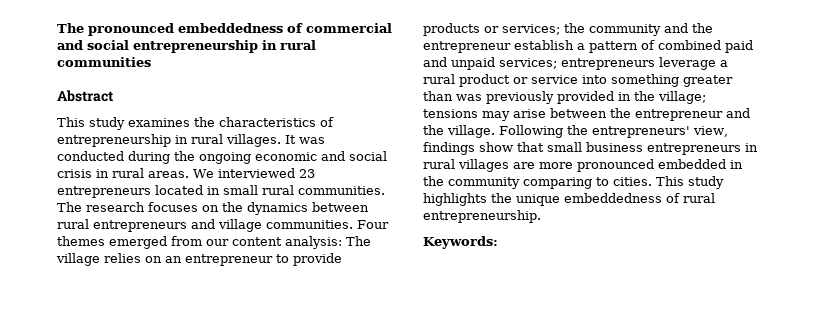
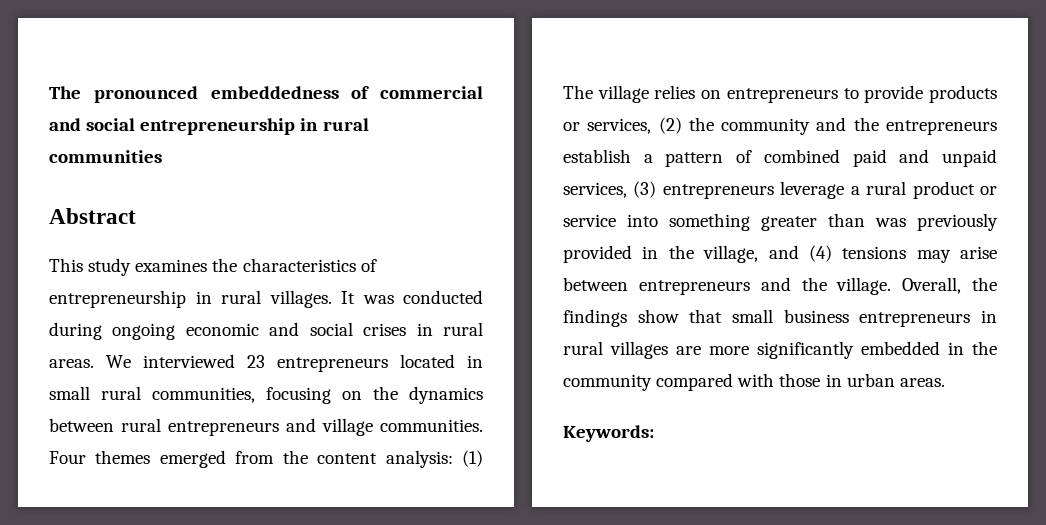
- It was conducted during the ongoing economic and social crisis in rural areas.
+ It was conducted during ongoing economic and social crises in rural areas.
- We interviewed 23 entrepreneurs located in small rural communities. The research focuses on the dynamics between rural entrepreneurs and village communities.
+ We interviewed 23 entrepreneurs located in small rural communities, focusing on the dynamics between rural entrepreneurs and village communities.
- Four themes emerged from our content analysis: The village relies on an entrepreneur to provide products or services; the community and the entrepreneur establish a pattern of combined paid and unpaid services; entrepreneurs leverage a rural product or service into something greater than was previously provided in the village; tensions may arise between the entrepreneur and the village.
+ Four themes emerged from the content analysis: (1) The village relies on entrepreneurs to provide products or services, (2) the community and the entrepreneurs establish a pattern of combined paid and unpaid services, (3) entrepreneurs leverage a rural product or service into something greater than was previously provided in the village, and (4) tensions may arise between entrepreneurs and the village.
- Following the entrepreneurs' view, findings show that small business entrepreneurs in rural villages are more pronounced embedded in the community comparing to cities. This study highlights the unique embeddedness of rural entrepreneurship.
+ Overall, the findings show that small business entrepreneurs in rural villages are more significantly embedded in the community compared with those in urban areas.

